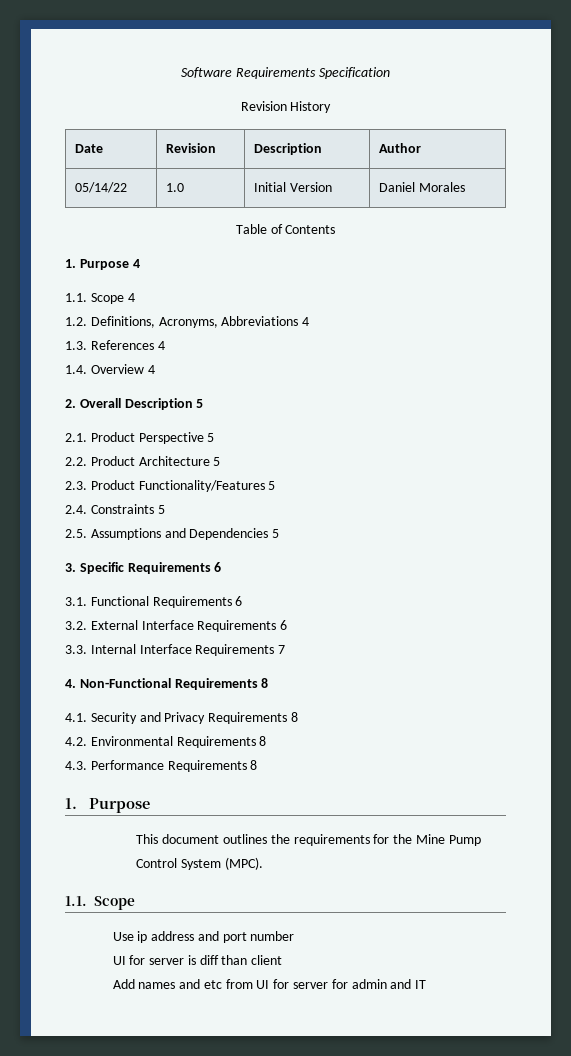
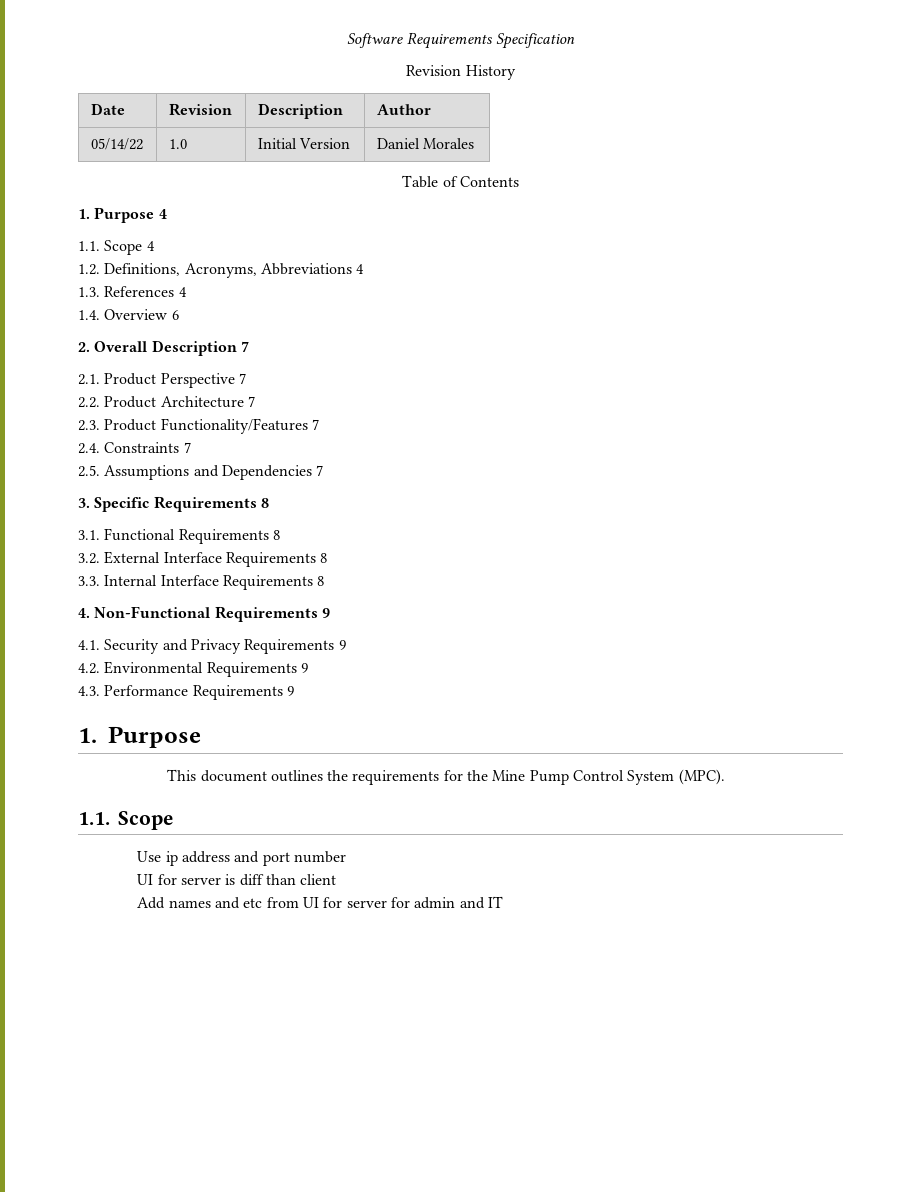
- 1.4. Overview 4
+ 1.4. Overview 6
- 2. Overall Description 5
+ 2. Overall Description 7
- 2.1. Product Perspective 5
+ 2.1. Product Perspective 7
- 2.2. Product Architecture 5
+ 2.2. Product Architecture 7
- 2.3. Product Functionality/Features 5
+ 2.3. Product Functionality/Features 7
- 2.4. Constraints 5
+ 2.4. Constraints 7
- 2.5. Assumptions and Dependencies 5
+ 2.5. Assumptions and Dependencies 7
- 3. Specific Requirements 6
+ 3. Specific Requirements 8
- 3.1. Functional Requirements 6
+ 3.1. Functional Requirements 8
- 3.2. External Interface Requirements 6
+ 3.2. External Interface Requirements 8
- 3.3. Internal Interface Requirements 7
+ 3.3. Internal Interface Requirements 8
- 4. Non-Functional Requirements 8
+ 4. Non-Functional Requirements 9
- 4.1. Security and Privacy Requirements 8
+ 4.1. Security and Privacy Requirements 9
- 4.2. Environmental Requirements 8
+ 4.2. Environmental Requirements 9
- 4.3. Performance Requirements 8
+ 4.3. Performance Requirements 9

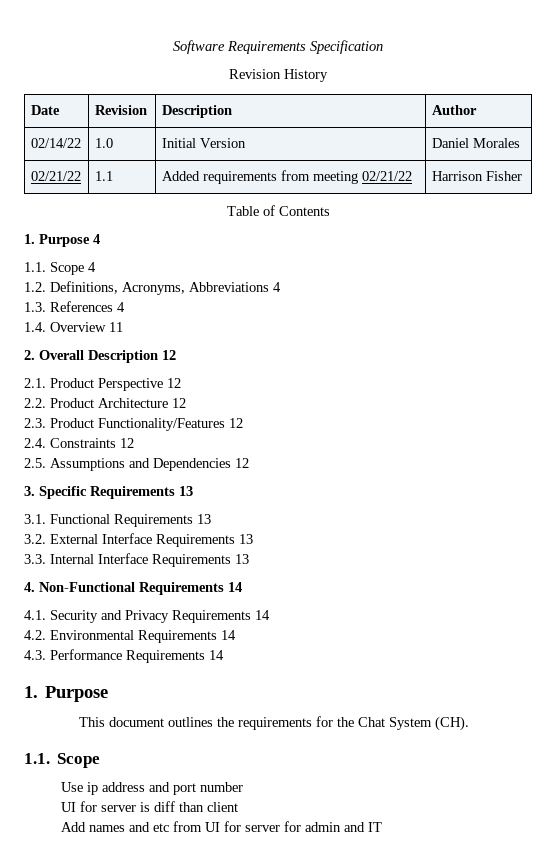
- 05/14/22 | 1.0 | Initial Version | Daniel Morales
+ 02/14/22 | 1.0 | Initial Version | Daniel Morales
+ 02/21/22 | 1.1 | Added requirements from meeting 02/21/22 | Harrison Fisher
- 1.4. Overview 6
+ 1.4. Overview 11
- 2. Overall Description 7
+ 2. Overall Description 12
- 2.1. Product Perspective 7
+ 2.1. Product Perspective 12
- 2.2. Product Architecture 7
+ 2.2. Product Architecture 12
- 2.3. Product Functionality/Features 7
+ 2.3. Product Functionality/Features 12
- 2.4. Constraints 7
+ 2.4. Constraints 12
- 2.5. Assumptions and Dependencies 7
+ 2.5. Assumptions and Dependencies 12
- 3. Specific Requirements 8
+ 3. Specific Requirements 13
- 3.1. Functional Requirements 8
+ 3.1. Functional Requirements 13
- 3.2. External Interface Requirements 8
+ 3.2. External Interface Requirements 13
- 3.3. Internal Interface Requirements 8
+ 3.3. Internal Interface Requirements 13
- 4. Non-Functional Requirements 9
+ 4. Non-Functional Requirements 14
- 4.1. Security and Privacy Requirements 9
+ 4.1. Security and Privacy Requirements 14
- 4.2. Environmental Requirements 9
+ 4.2. Environmental Requirements 14
- 4.3. Performance Requirements 9
+ 4.3. Performance Requirements 14
- This document outlines the requirements for the Mine Pump Control System (MPC).
+ This document outlines the requirements for the Chat System (CH).

